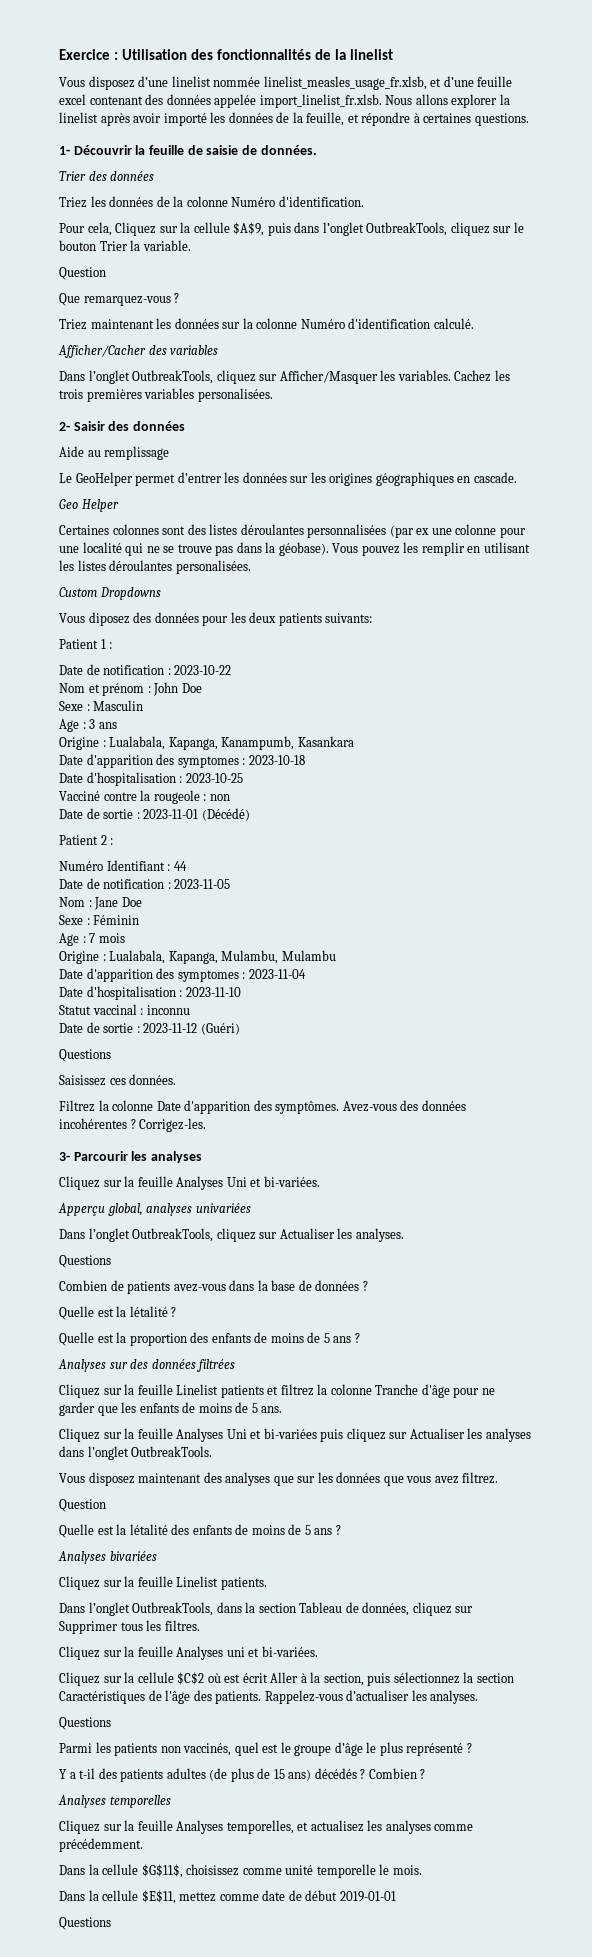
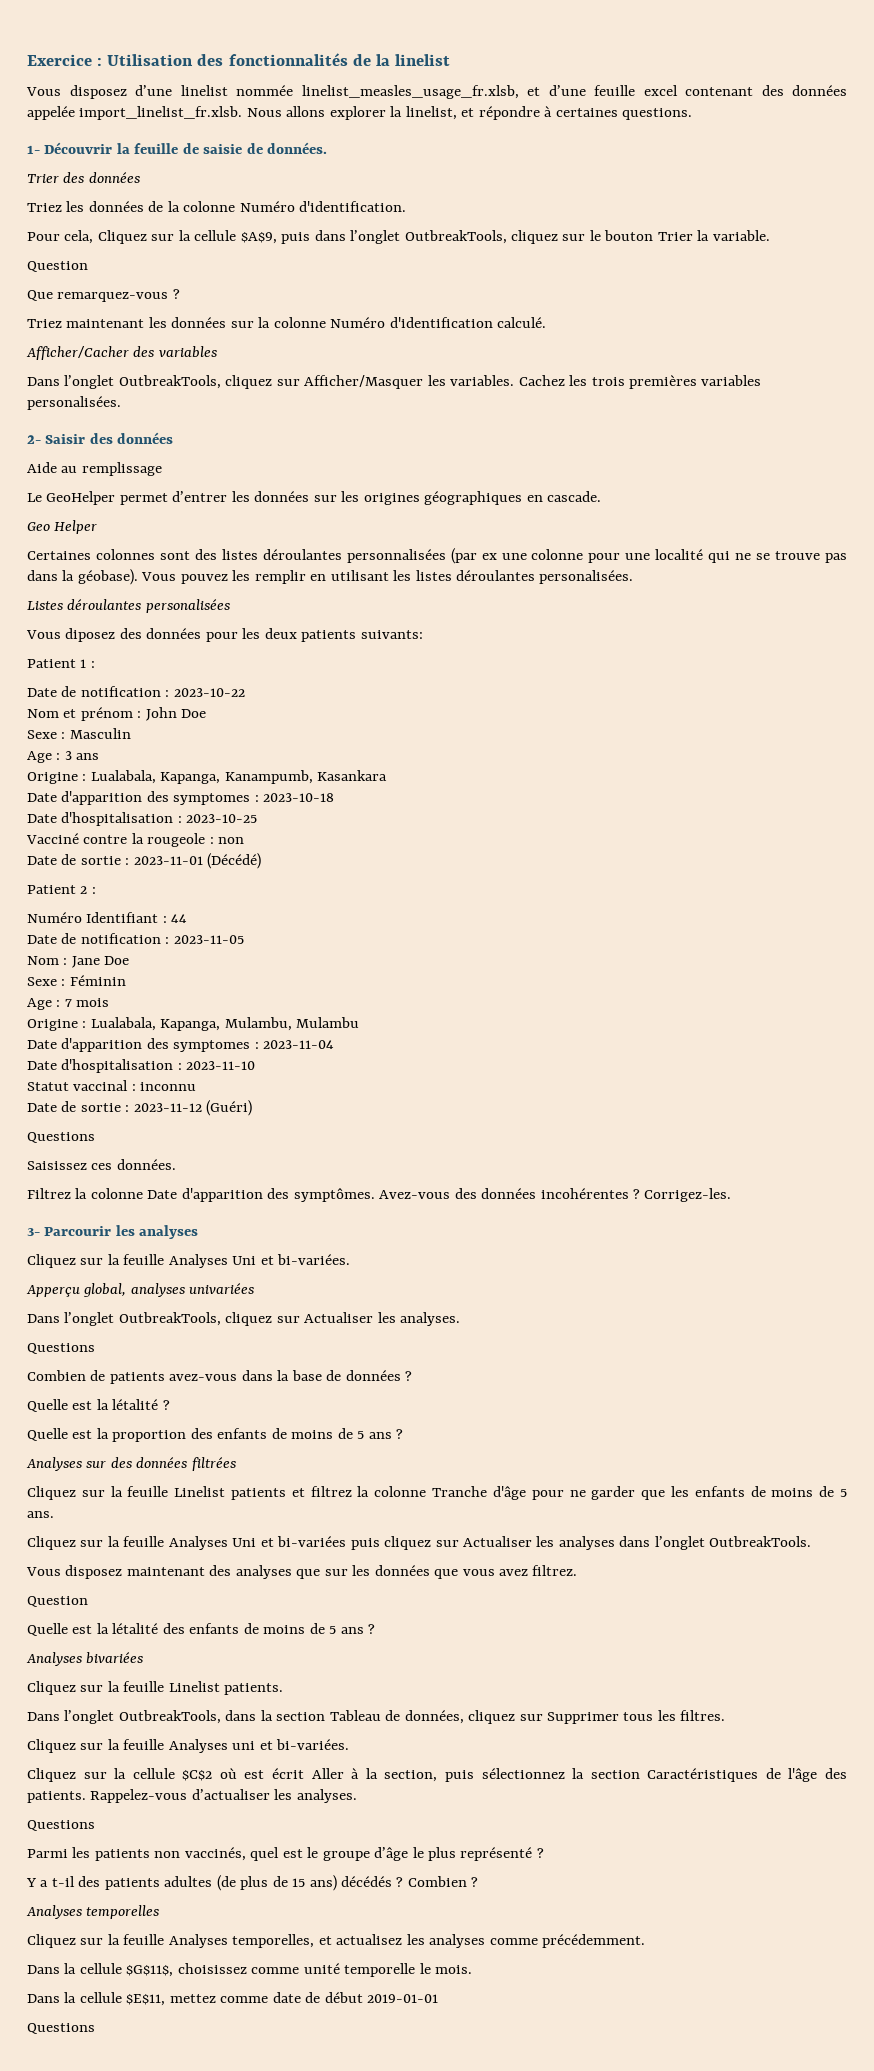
- Vous disposez d’une linelist nommée linelist_measles_usage_fr.xlsb, et d’une feuille excel contenant des données appelée import_linelist_fr.xlsb. Nous allons explorer la linelist après avoir importé les données de la feuille, et répondre à certaines questions.
+ Vous disposez d’une linelist nommée linelist_measles_usage_fr.xlsb, et d’une feuille excel contenant des données appelée import_linelist_fr.xlsb. Nous allons explorer la linelist, et répondre à certaines questions.
- Custom Dropdowns
+ Listes déroulantes personalisées

